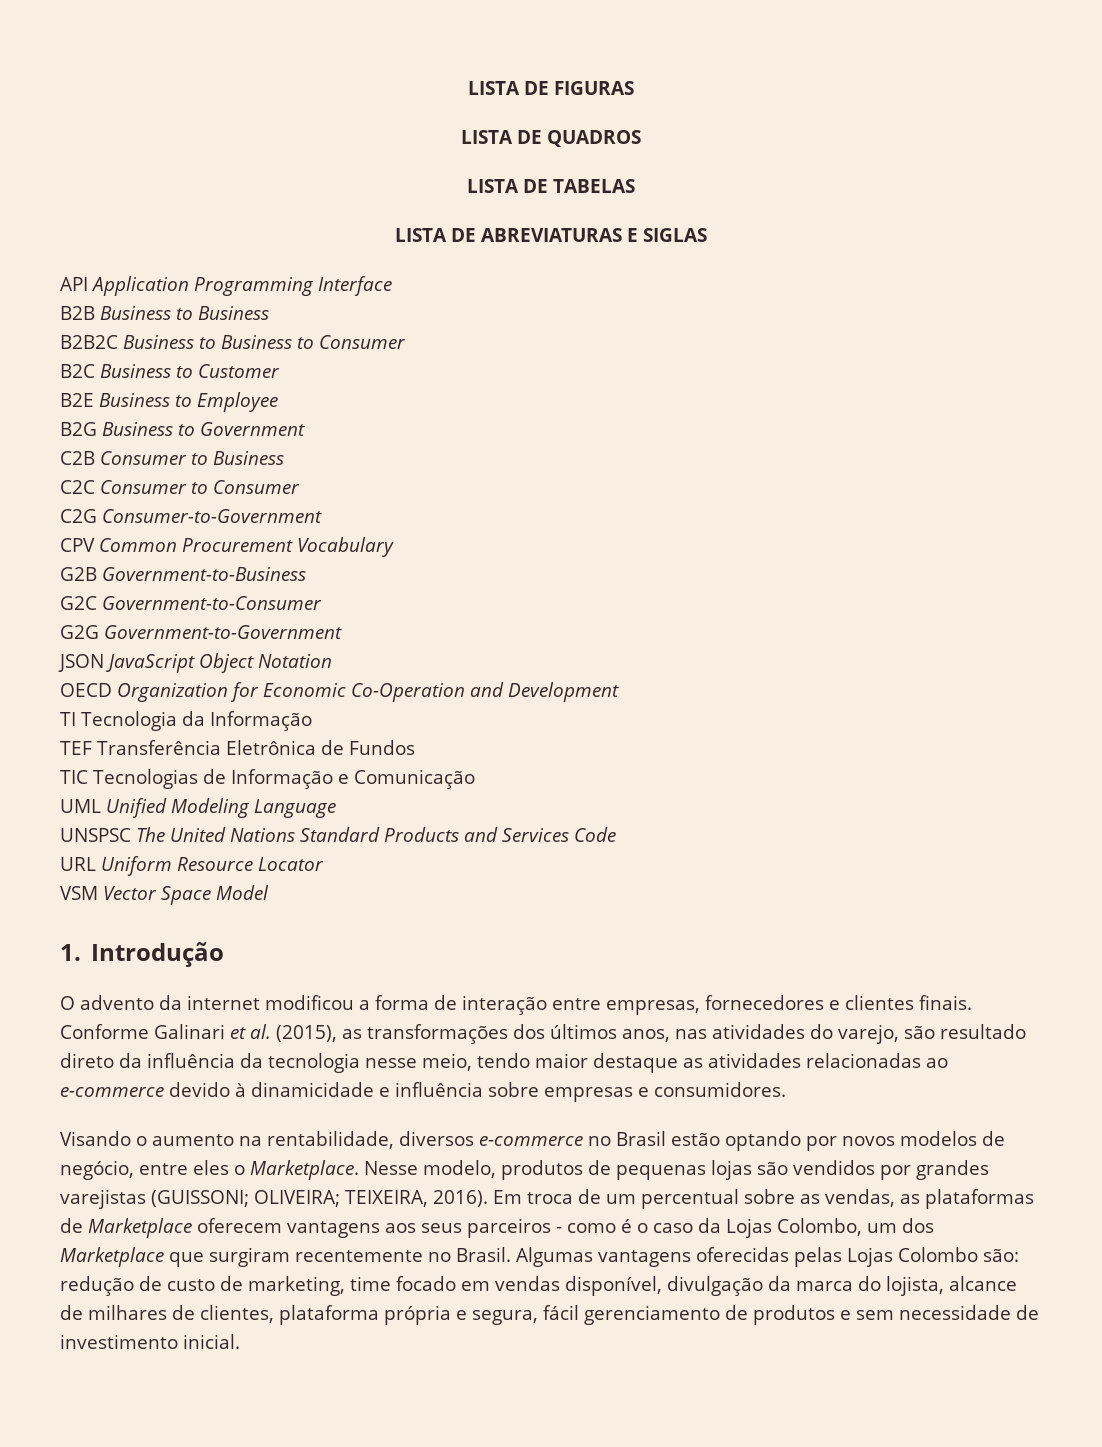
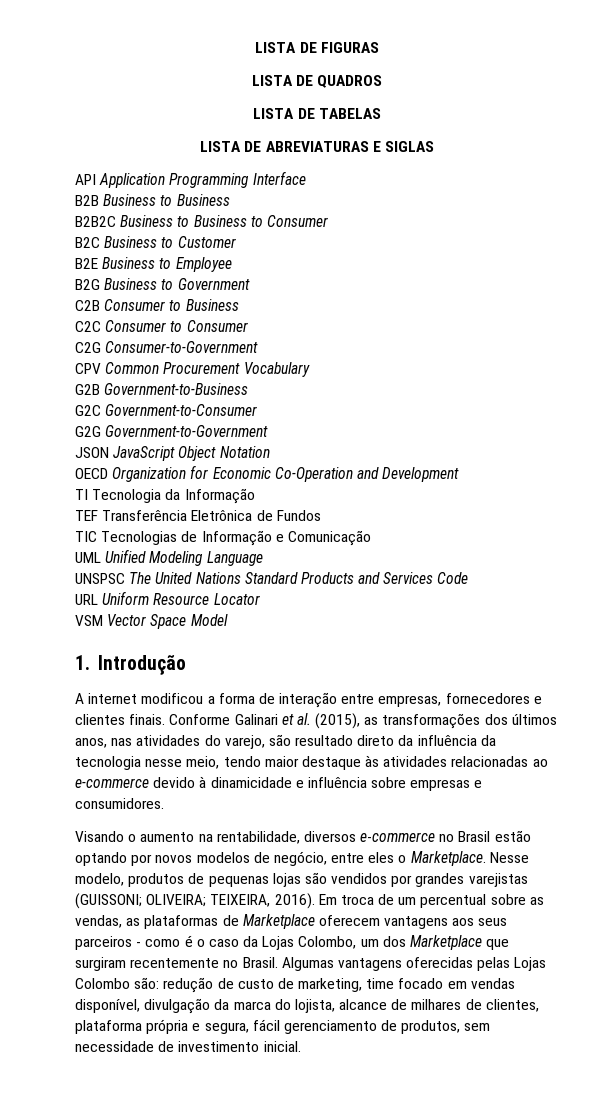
- O advento da internet modificou a forma de interação entre empresas, fornecedores e clientes finais.
+ A internet modificou a forma de interação entre empresas, fornecedores e clientes finais.
- Conforme Galinari et al. (2015), as transformações dos últimos anos, nas atividades do varejo, são resultado direto da influência da tecnologia nesse meio, tendo maior destaque as atividades relacionadas ao e-commerce devido à dinamicidade e influência sobre empresas e consumidores.
+ Conforme Galinari et al. (2015), as transformações dos últimos anos, nas atividades do varejo, são resultado direto da influência da tecnologia nesse meio, tendo maior destaque às atividades relacionadas ao e-commerce devido à dinamicidade e influência sobre empresas e consumidores.
- Algumas vantagens oferecidas pelas Lojas Colombo são: redução de custo de marketing, time focado em vendas disponível, divulgação da marca do lojista, alcance de milhares de clientes, plataforma própria e segura, fácil gerenciamento de produtos e sem necessidade de investimento inicial.
+ Algumas vantagens oferecidas pelas Lojas Colombo são: redução de custo de marketing, time focado em vendas disponível, divulgação da marca do lojista, alcance de milhares de clientes, plataforma própria e segura, fácil gerenciamento de produtos, sem necessidade de investimento inicial.

